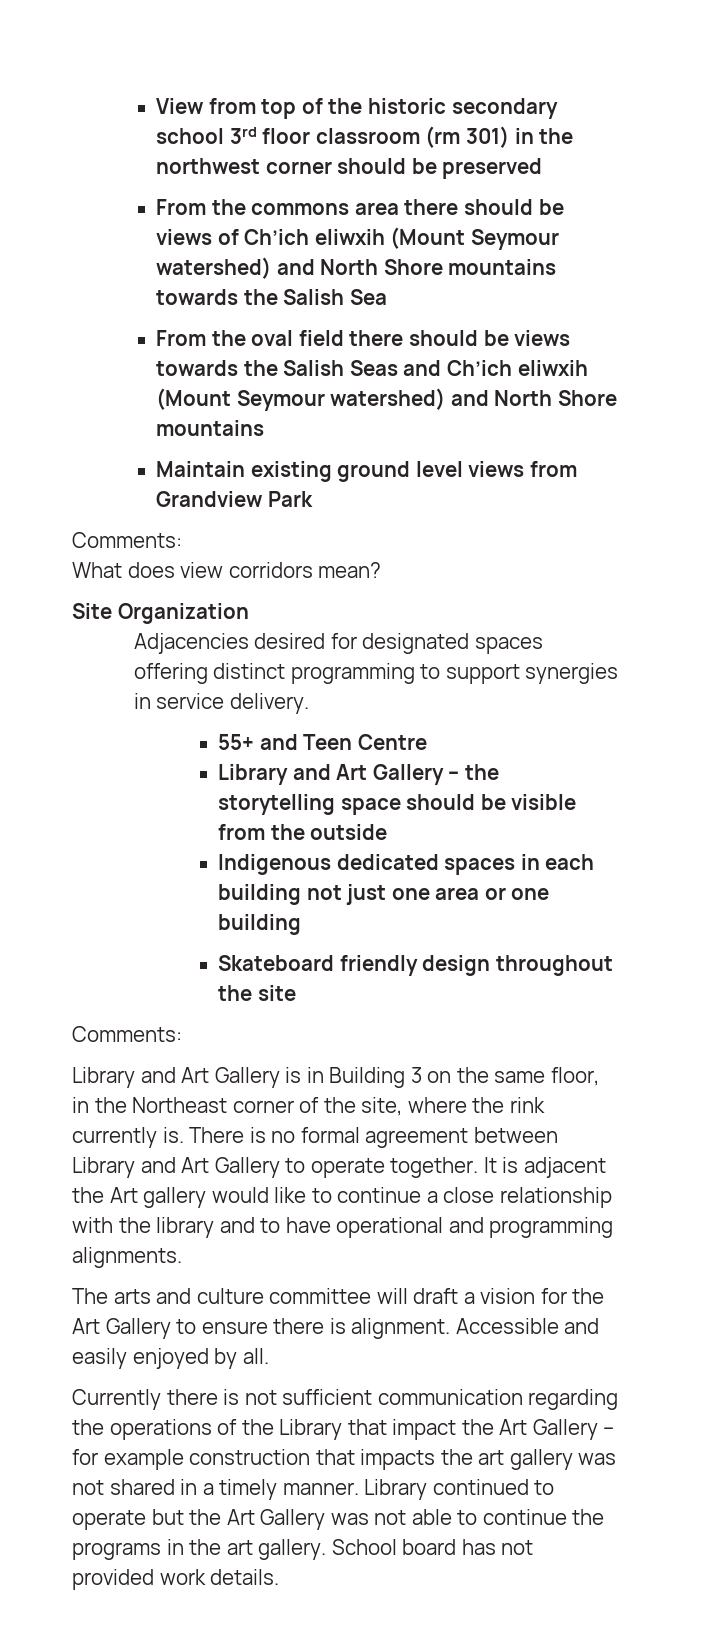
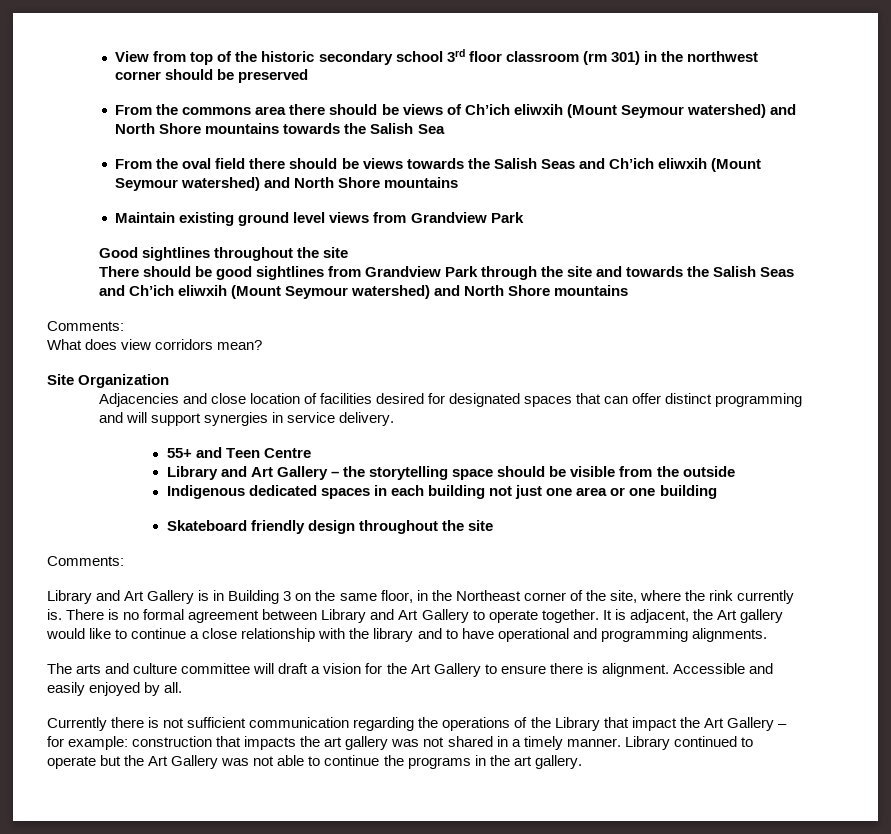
+ Good sightlines throughout the site
+ There should be good sightlines from Grandview Park through the site and towards the Salish Seas and Ch’ich eliwxih (Mount Seymour watershed) and North Shore mountains
- Adjacencies desired for designated spaces offering distinct programming to support synergies in service delivery.
+ Adjacencies and close location of facilities desired for designated spaces that can offer distinct programming and will support synergies in service delivery.
- It is adjacent the Art gallery would like to continue a close relationship with the library and to have operational and programming alignments.
+ It is adjacent, the Art gallery would like to continue a close relationship with the library and to have operational and programming alignments.
- Currently there is not sufficient communication regarding the operations of the Library that impact the Art Gallery – for example construction that impacts the art gallery was not shared in a timely manner.
+ Currently there is not sufficient communication regarding the operations of the Library that impact the Art Gallery – for example: construction that impacts the art gallery was not shared in a timely manner.
- School board has not provided work details.

